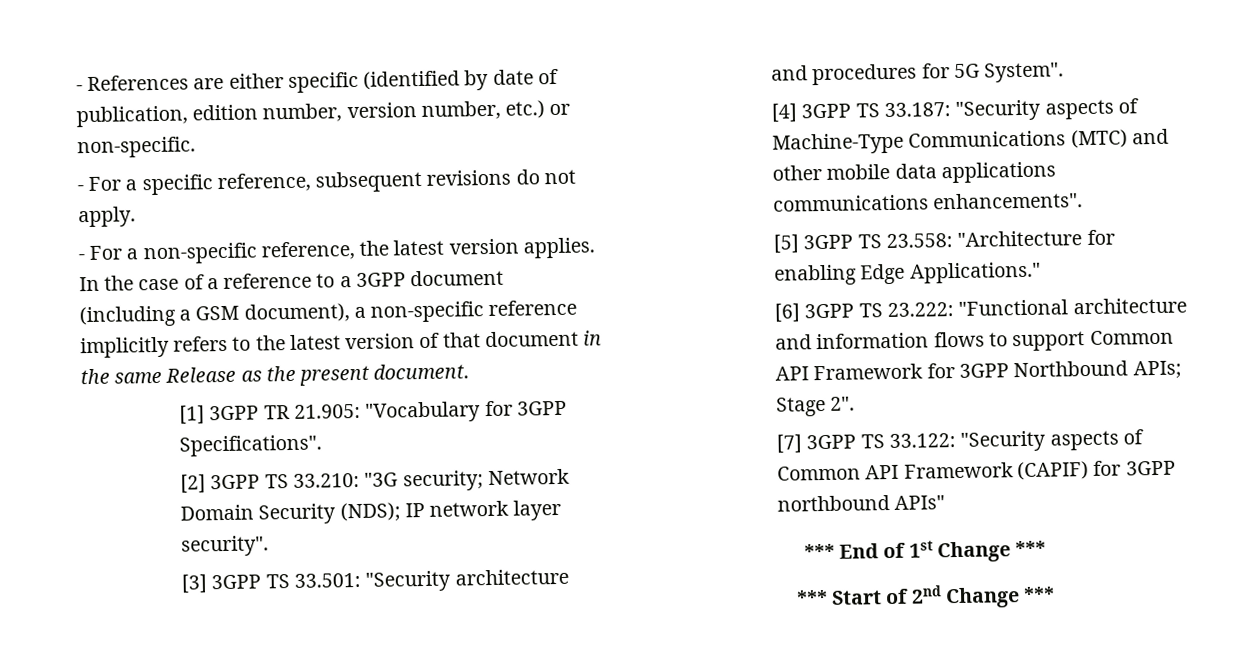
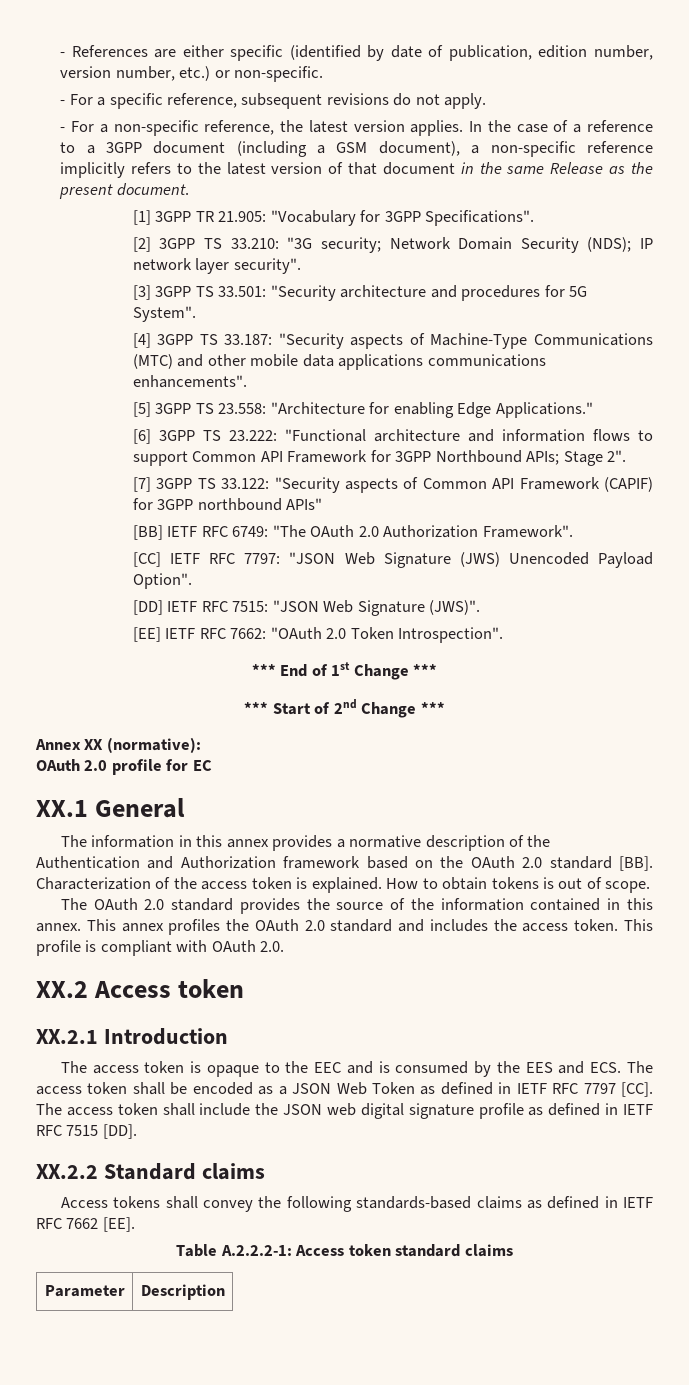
+ [BB] IETF RFC 6749: "The OAuth 2.0 Authorization Framework".
+ [CC] IETF RFC 7797: "JSON Web Signature (JWS) Unencoded Payload Option".
+ [DD] IETF RFC 7515: "JSON Web Signature (JWS)".
+ [EE] IETF RFC 7662: "OAuth 2.0 Token Introspection".
+ Annex XX (normative):
+ OAuth 2.0 profile for EC
+ XX.1 General
+ The information in this annex provides a normative description of the Authentication and Authorization framework based on the OAuth 2.0 standard [BB]. Characterization of the access token is explained. How to obtain tokens is out of scope.
+ The OAuth 2.0 standard provides the source of the information contained in this annex. This annex profiles the OAuth 2.0 standard and includes the access token. This profile is compliant with OAuth 2.0.
+ XX.2 Access token
+ XX.2.1 Introduction
+ The access token is opaque to the EEC and is consumed by the EES and ECS. The access token shall be encoded as a JSON Web Token as defined in IETF RFC 7797 [CC]. The access token shall include the JSON web digital signature profile as defined in IETF RFC 7515 [DD].
+ XX.2.2 Standard claims
+ Access tokens shall convey the following standards-based claims as defined in IETF RFC 7662 [EE].
+ Table A.2.2.2-1: Access token standard claims
+ Parameter | Description

